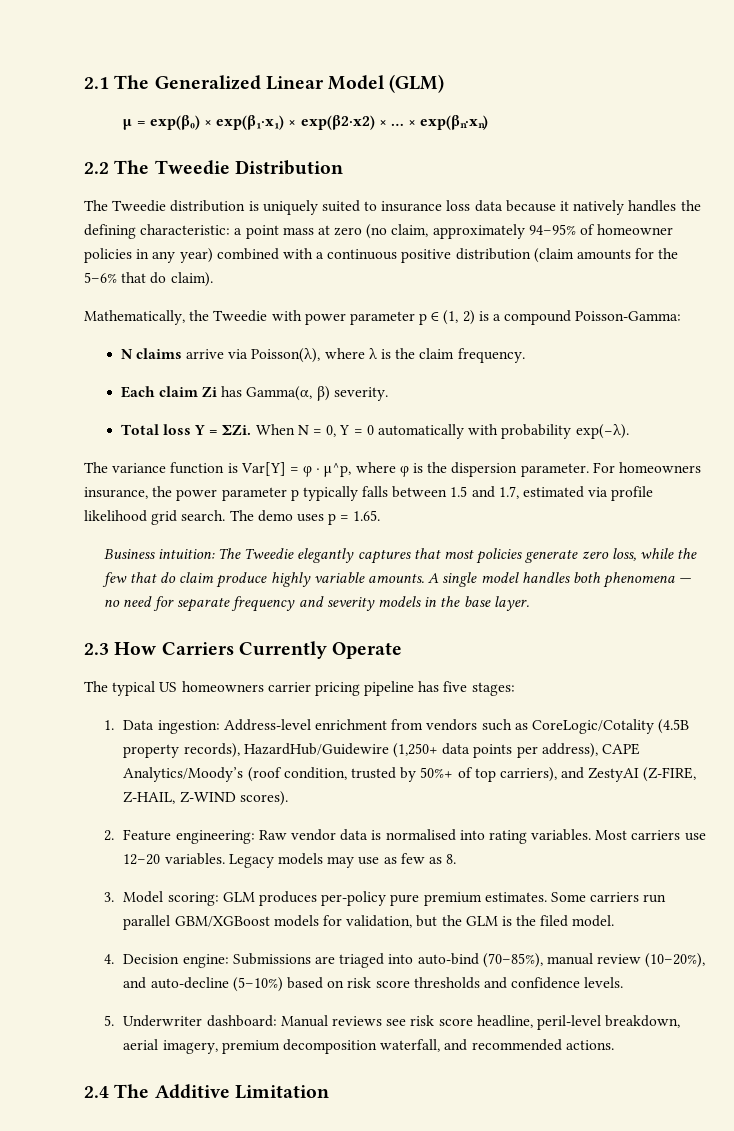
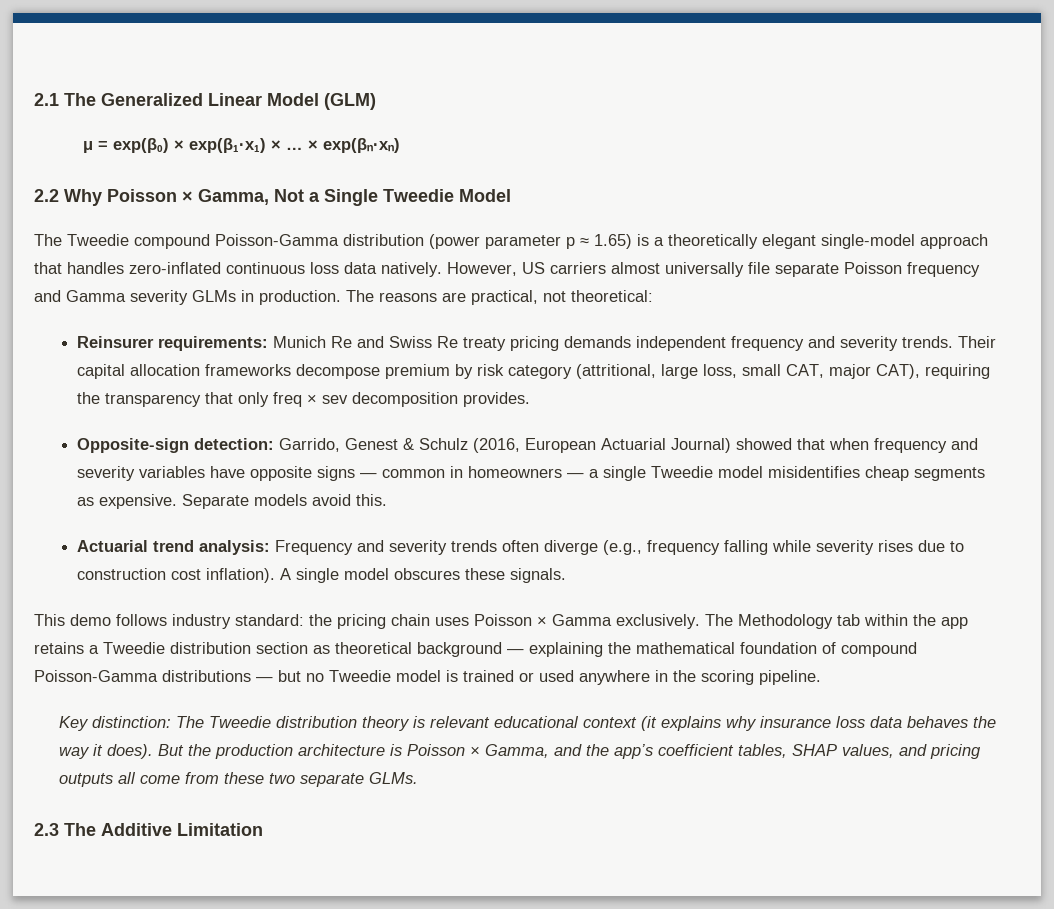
- μ = exp(β₀) × exp(β₁·x₁) × exp(β2·x2) × …
+ μ = exp(β₀) × exp(β₁·x₁) × …
- 2.2 The Tweedie Distribution
- The Tweedie distribution is uniquely suited to insurance loss data because it natively handles the defining characteristic: a point mass at zero (no claim, approximately 94–95% of homeowner policies in any year) combined with a continuous positive distribution (claim amounts for the 5–6% that do claim).
- Mathematically, the Tweedie with power parameter p ∈ (1, 2) is a compound Poisson-Gamma:
- N claims arrive via Poisson(λ), where λ is the claim frequency.
- Each claim Zi has Gamma(α, β) severity.
- Total loss Y = ΣZi. When N = 0, Y = 0 automatically with probability exp(−λ).
- The variance function is Var[Y] = φ · μ^p, where φ is the dispersion parameter. For homeowners insurance, the power parameter p typically falls between 1.5 and 1.7, estimated via profile likelihood grid search. The demo uses p = 1.65.
- Business intuition: The Tweedie elegantly captures that most policies generate zero loss, while the few that do claim produce highly variable amounts. A single model handles both phenomena — no need for separate frequency and severity models in the base layer.
- 2.3 How Carriers Currently Operate
- The typical US homeowners carrier pricing pipeline has five stages:
- 1. Data ingestion: Address-level enrichment from vendors such as CoreLogic/Cotality (4.5B property records), HazardHub/Guidewire (1,250+ data points per address), CAPE Analytics/Moody’s (roof condition, trusted by 50%+ of top carriers), and ZestyAI (Z-FIRE, Z-HAIL, Z-WIND scores).
- 2. Feature engineering: Raw vendor data is normalised into rating variables. Most carriers use 12–20 variables. Legacy models may use as few as 8.
- 3. Model scoring: GLM produces per-policy pure premium estimates. Some carriers run parallel GBM/XGBoost models for validation, but the GLM is the filed model.
- 4. Decision engine: Submissions are triaged into auto-bind (70–85%), manual review (10–20%), and auto-decline (5–10%) based on risk score thresholds and confidence levels.
- 5. Underwriter dashboard: Manual reviews see risk score headline, peril-level breakdown, aerial imagery, premium decomposition waterfall, and recommended actions.
- 2.4 The Additive Limitation
+ 2.2 Why Poisson × Gamma, Not a Single Tweedie Model
+ The Tweedie compound Poisson-Gamma distribution (power parameter p ≈ 1.65) is a theoretically elegant single-model approach that handles zero-inflated continuous loss data natively. However, US carriers almost universally file separate Poisson frequency and Gamma severity GLMs in production. The reasons are practical, not theoretical:
+ Reinsurer requirements: Munich Re and Swiss Re treaty pricing demands independent frequency and severity trends. Their capital allocation frameworks decompose premium by risk category (attritional, large loss, small CAT, major CAT), requiring the transparency that only freq × sev decomposition provides.
+ Opposite-sign detection: Garrido, Genest & Schulz (2016, European Actuarial Journal) showed that when frequency and severity variables have opposite signs — common in homeowners — a single Tweedie model misidentifies cheap segments as expensive. Separate models avoid this.
+ Actuarial trend analysis: Frequency and severity trends often diverge (e.g., frequency falling while severity rises due to construction cost inflation). A single model obscures these signals.
+ This demo follows industry standard: the pricing chain uses Poisson × Gamma exclusively. The Methodology tab within the app retains a Tweedie distribution section as theoretical background — explaining the mathematical foundation of compound Poisson-Gamma distributions — but no Tweedie model is trained or used anywhere in the scoring pipeline.
+ Key distinction: The Tweedie distribution theory is relevant educational context (it explains why insurance loss data behaves the way it does). But the production architecture is Poisson × Gamma, and the app’s coefficient tables, SHAP values, and pricing outputs all come from these two separate GLMs.
+ 2.3 The Additive Limitation

